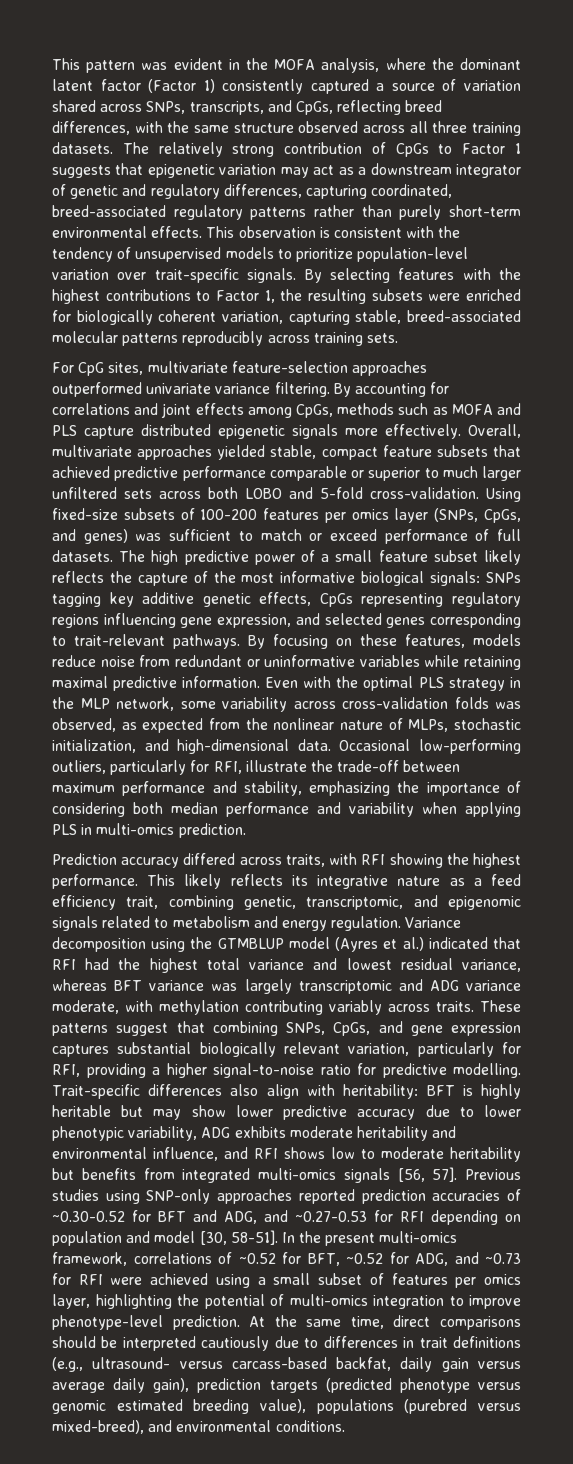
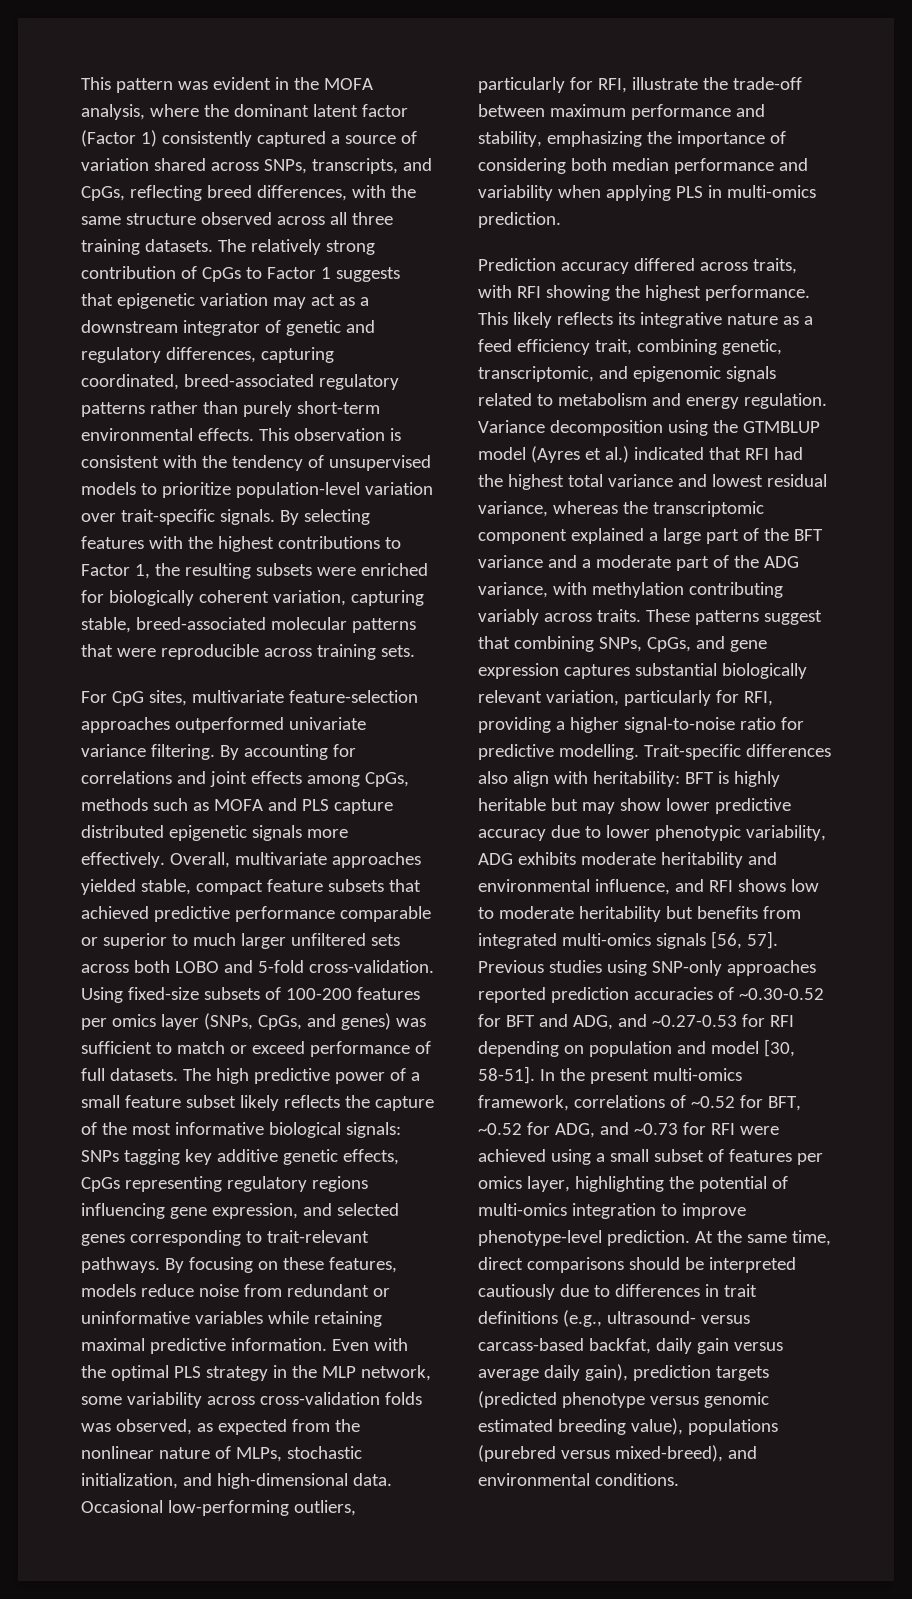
- By selecting features with the highest contributions to Factor 1, the resulting subsets were enriched for biologically coherent variation, capturing stable, breed-associated molecular patterns reproducibly across training sets.
+ By selecting features with the highest contributions to Factor 1, the resulting subsets were enriched for biologically coherent variation, capturing stable, breed-associated molecular patterns that were reproducible across training sets.
- Variance decomposition using the GTMBLUP model (Ayres et al.) indicated that RFI had the highest total variance and lowest residual variance, whereas BFT variance was largely transcriptomic and ADG variance moderate, with methylation contributing variably across traits.
+ Variance decomposition using the GTMBLUP model (Ayres et al.) indicated that RFI had the highest total variance and lowest residual variance, whereas the transcriptomic component explained a large part of the BFT variance and a moderate part of the ADG variance, with methylation contributing variably across traits.

